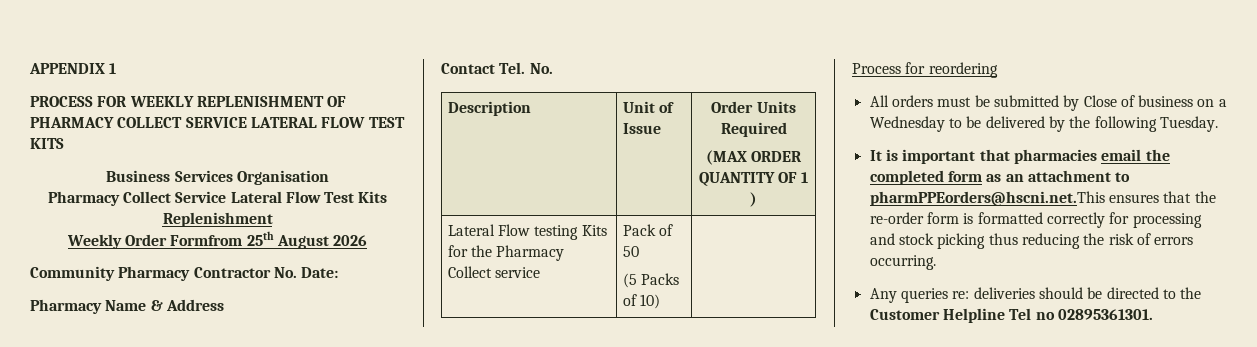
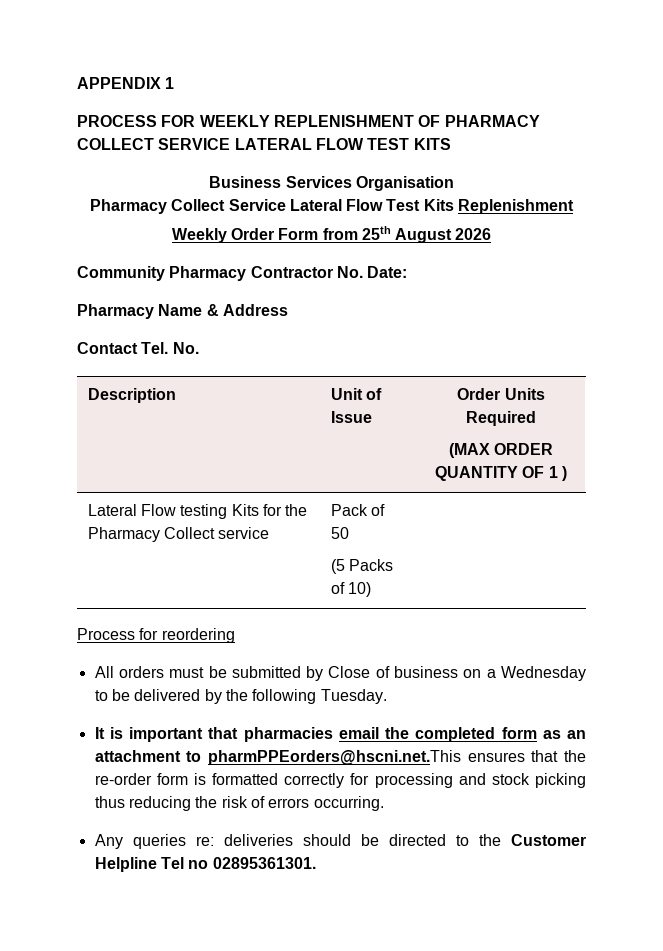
- Weekly Order Formfrom 25th August 2026
+ Weekly Order Form from 25th August 2026

